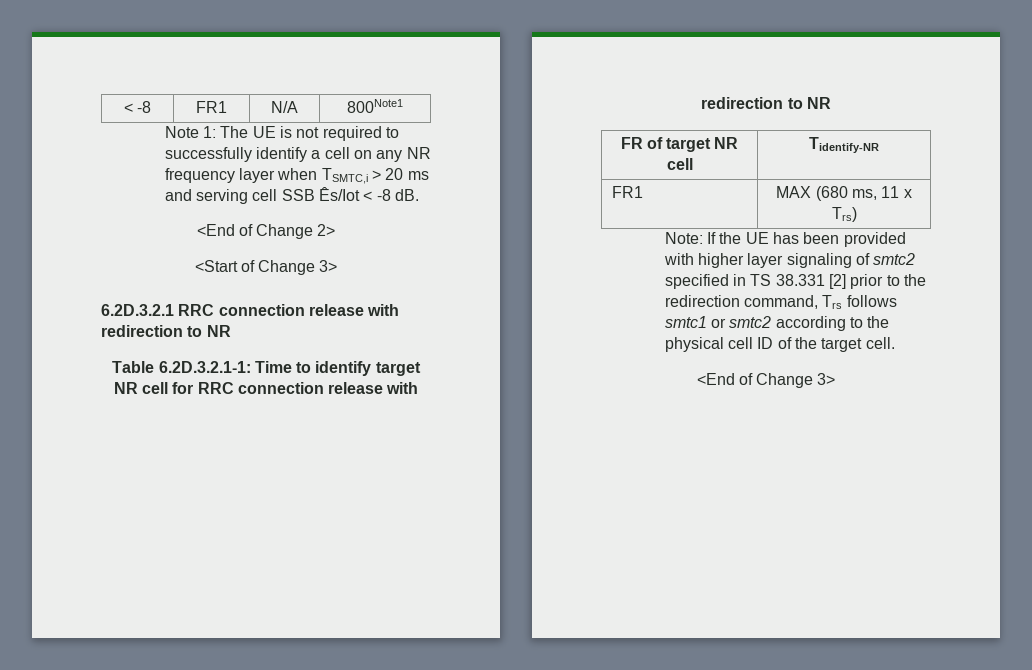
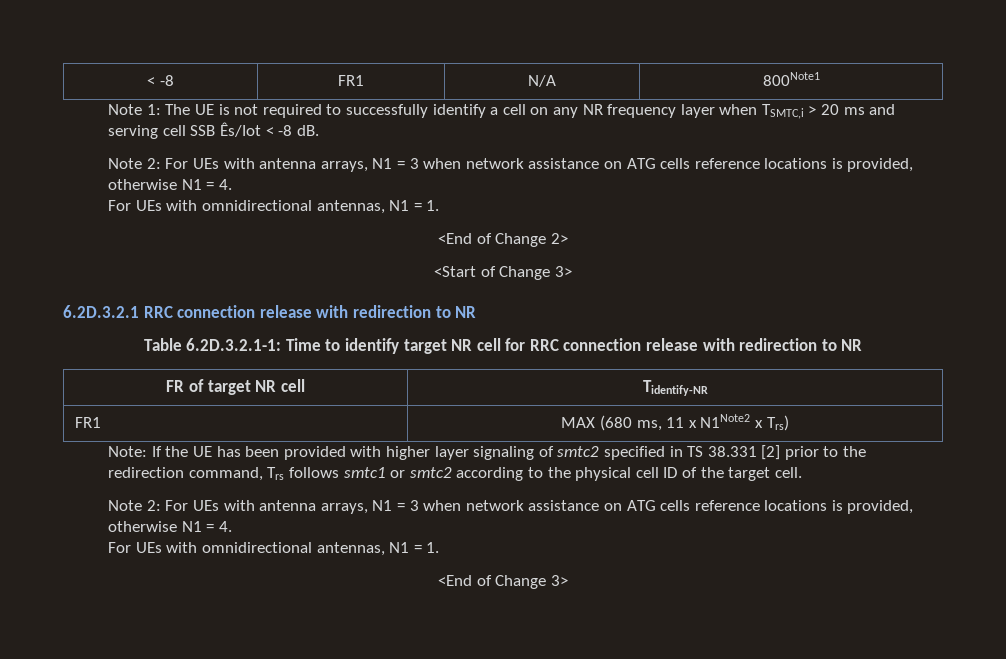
  Note 1: The UE is not required to successfully identify a cell on any NR frequency layer when TSMTC,i > 20 ms and serving cell SSB Ês/Iot < -8 dB.
+ Note 2: For UEs with antenna arrays, N1 = 3 when network assistance on ATG cells reference locations is provided, otherwise N1 = 4.
+ For UEs with omnidirectional antennas, N1 = 1.
- FR1 | MAX (680 ms, 11 x Trs)
+ FR1 | MAX (680 ms, 11 x N1Note2 x Trs)
  Note: If the UE has been provided with higher layer signaling of smtc2 specified in TS 38.331 [2] prior to the redirection command, Trs follows smtc1 or smtc2 according to the physical cell ID of the target cell.
+ Note 2: For UEs with antenna arrays, N1 = 3 when network assistance on ATG cells reference locations is provided, otherwise N1 = 4.
+ For UEs with omnidirectional antennas, N1 = 1.

